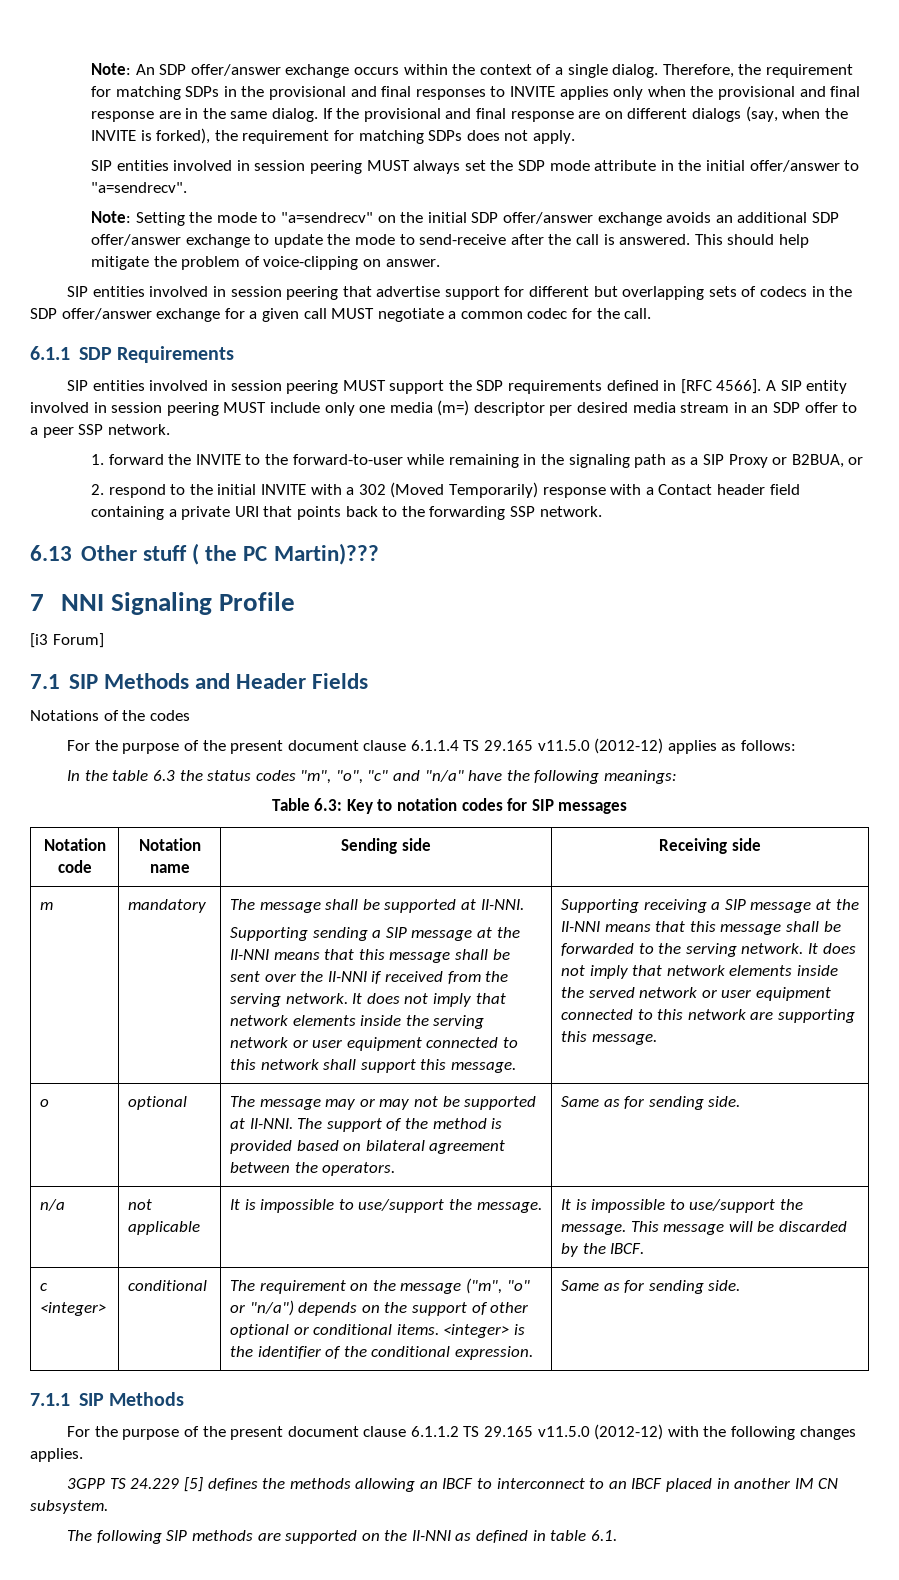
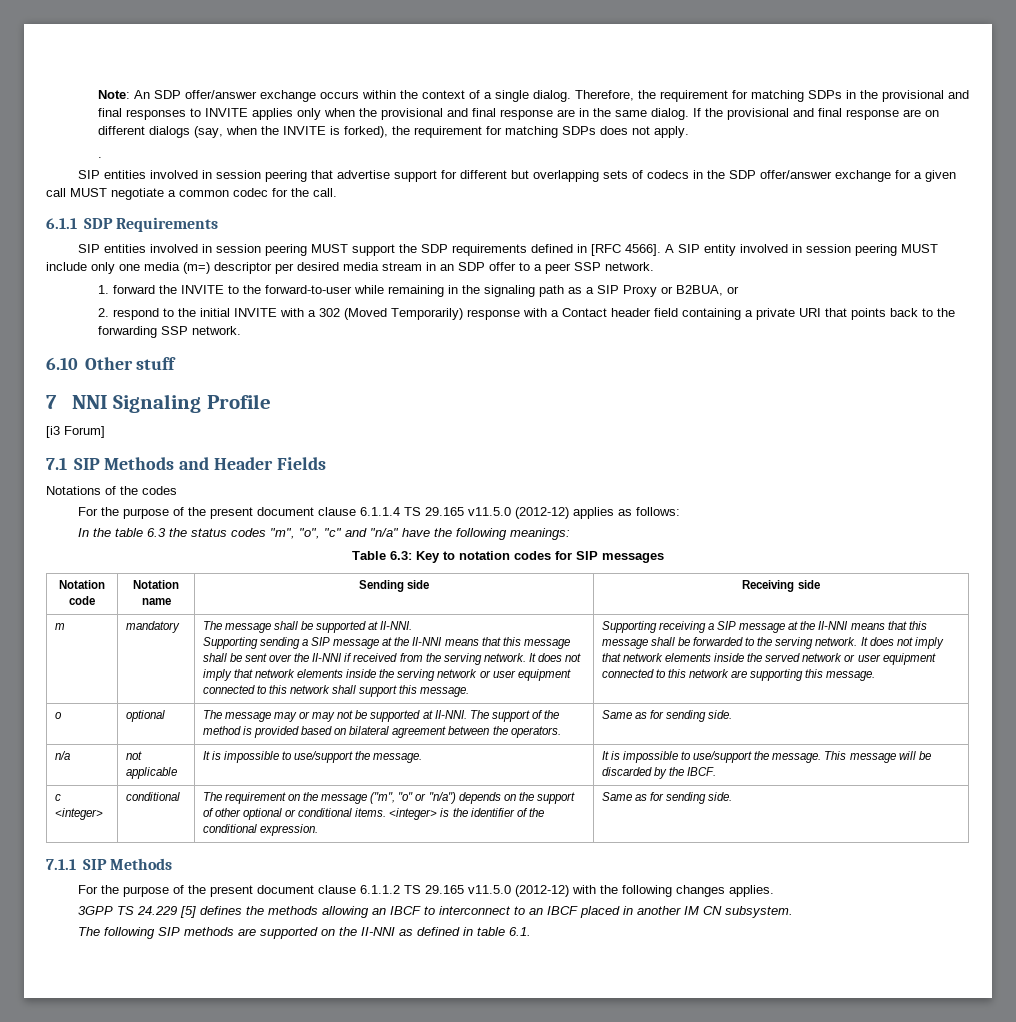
- SIP entities involved in session peering MUST always set the SDP mode attribute in the initial offer/answer to "a=sendrecv".
- Note: Setting the mode to "a=sendrecv" on the initial SDP offer/answer exchange avoids an additional SDP offer/answer exchange to update the mode to send-receive after the call is answered. This should help mitigate the problem of voice-clipping on answer.
+ .
- 6.13 Other stuff ( the PC Martin)???
+ 6.10 Other stuff

